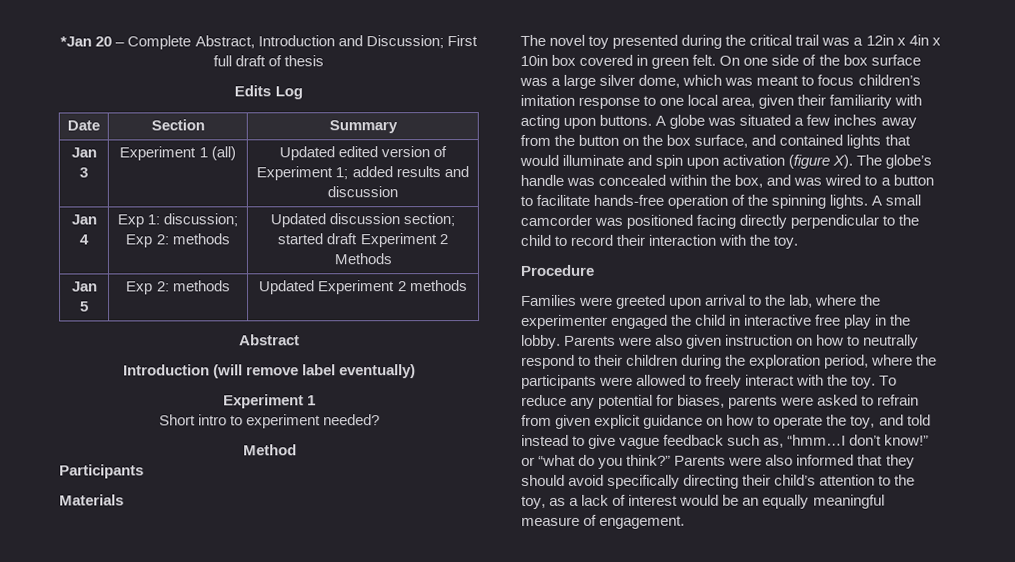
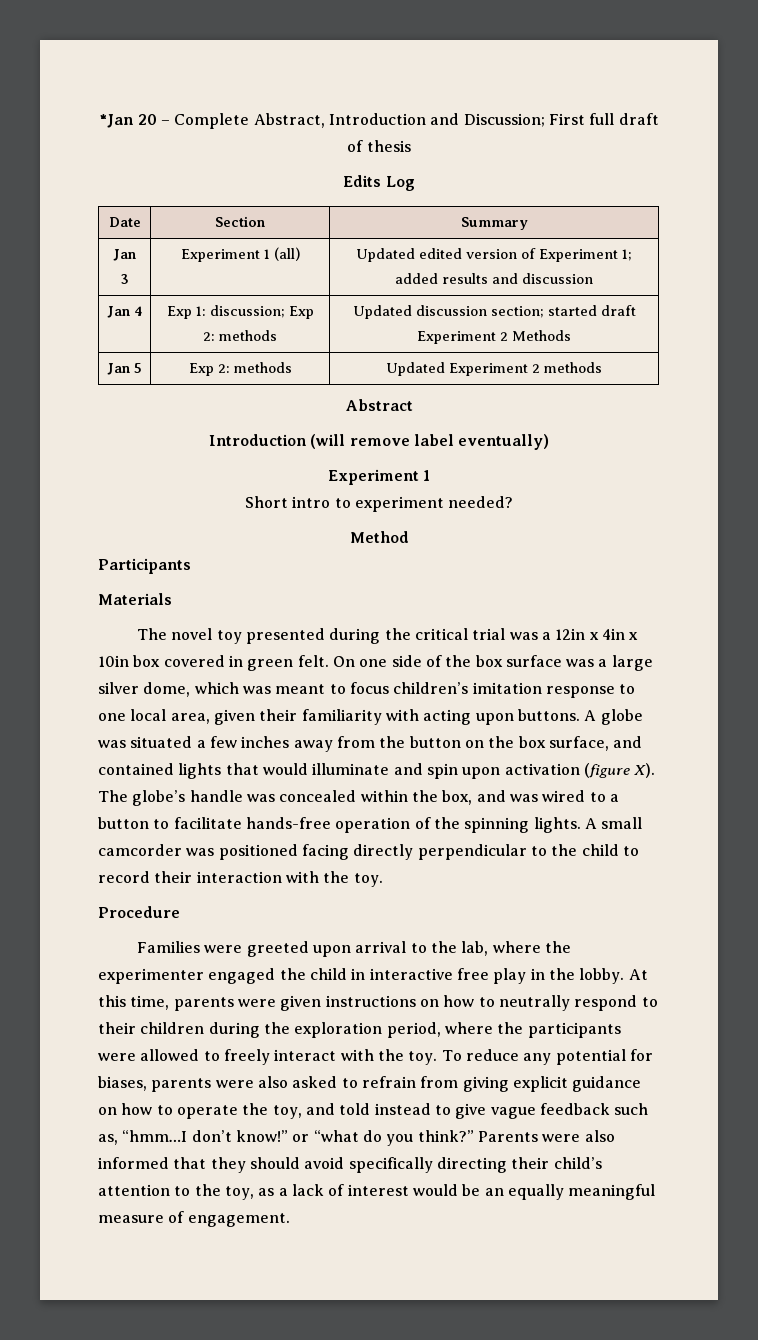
- The novel toy presented during the critical trail was a 12in x 4in x 10in box covered in green felt.
+ The novel toy presented during the critical trial was a 12in x 4in x 10in box covered in green felt.
- Parents were also given instruction on how to neutrally respond to their children during the exploration period, where the participants were allowed to freely interact with the toy.
+ At this time, parents were given instructions on how to neutrally respond to their children during the exploration period, where the participants were allowed to freely interact with the toy.
- To reduce any potential for biases, parents were asked to refrain from given explicit guidance on how to operate the toy, and told instead to give vague feedback such as, “hmm…I don’t know!” or “what do you think?”
+ To reduce any potential for biases, parents were also asked to refrain from giving explicit guidance on how to operate the toy, and told instead to give vague feedback such as, “hmm…I don’t know!” or “what do you think?”

